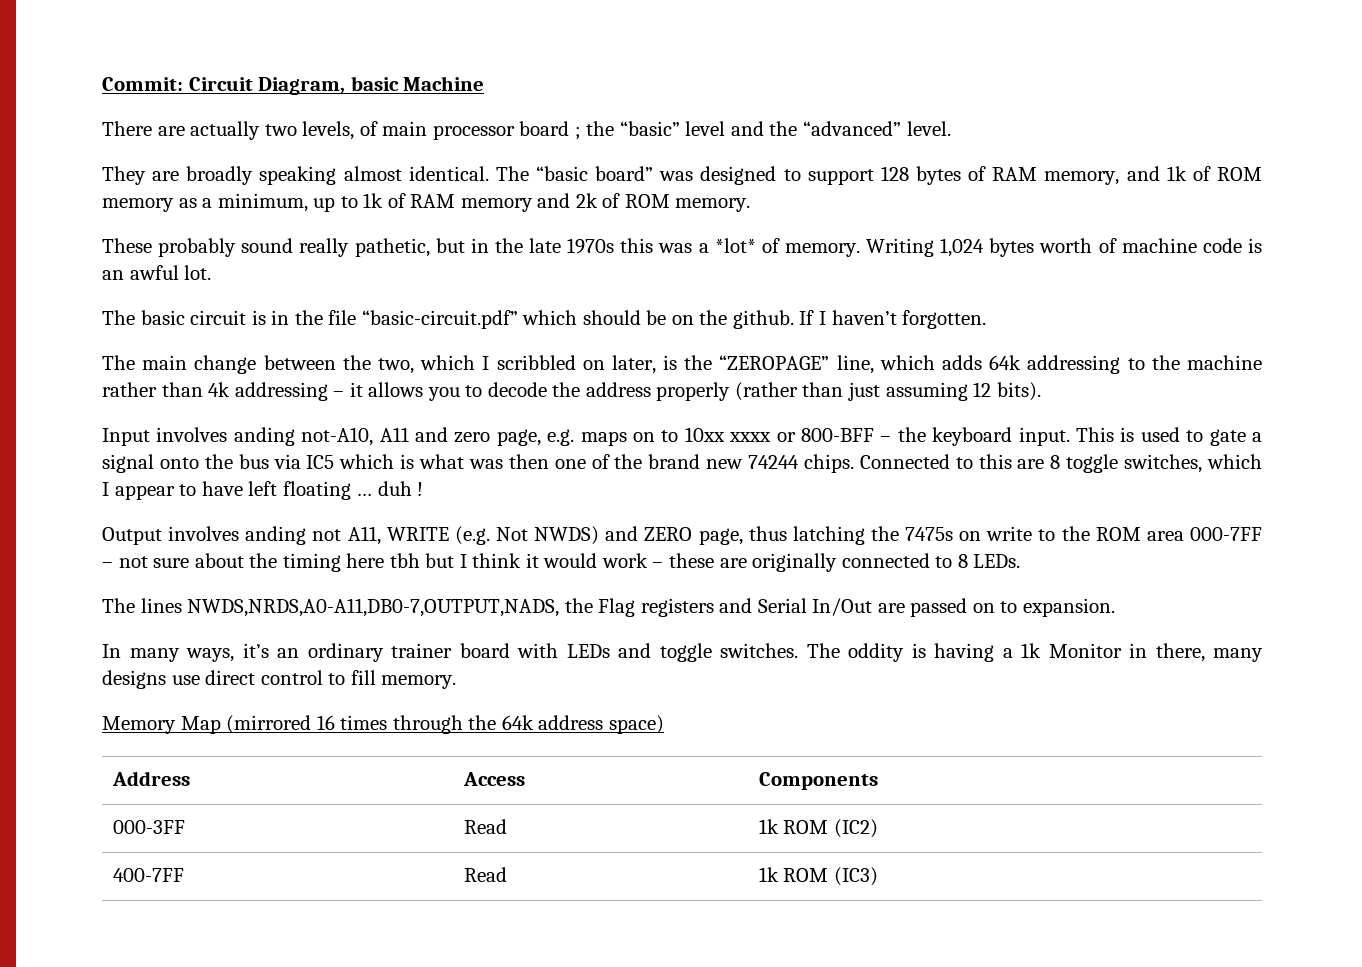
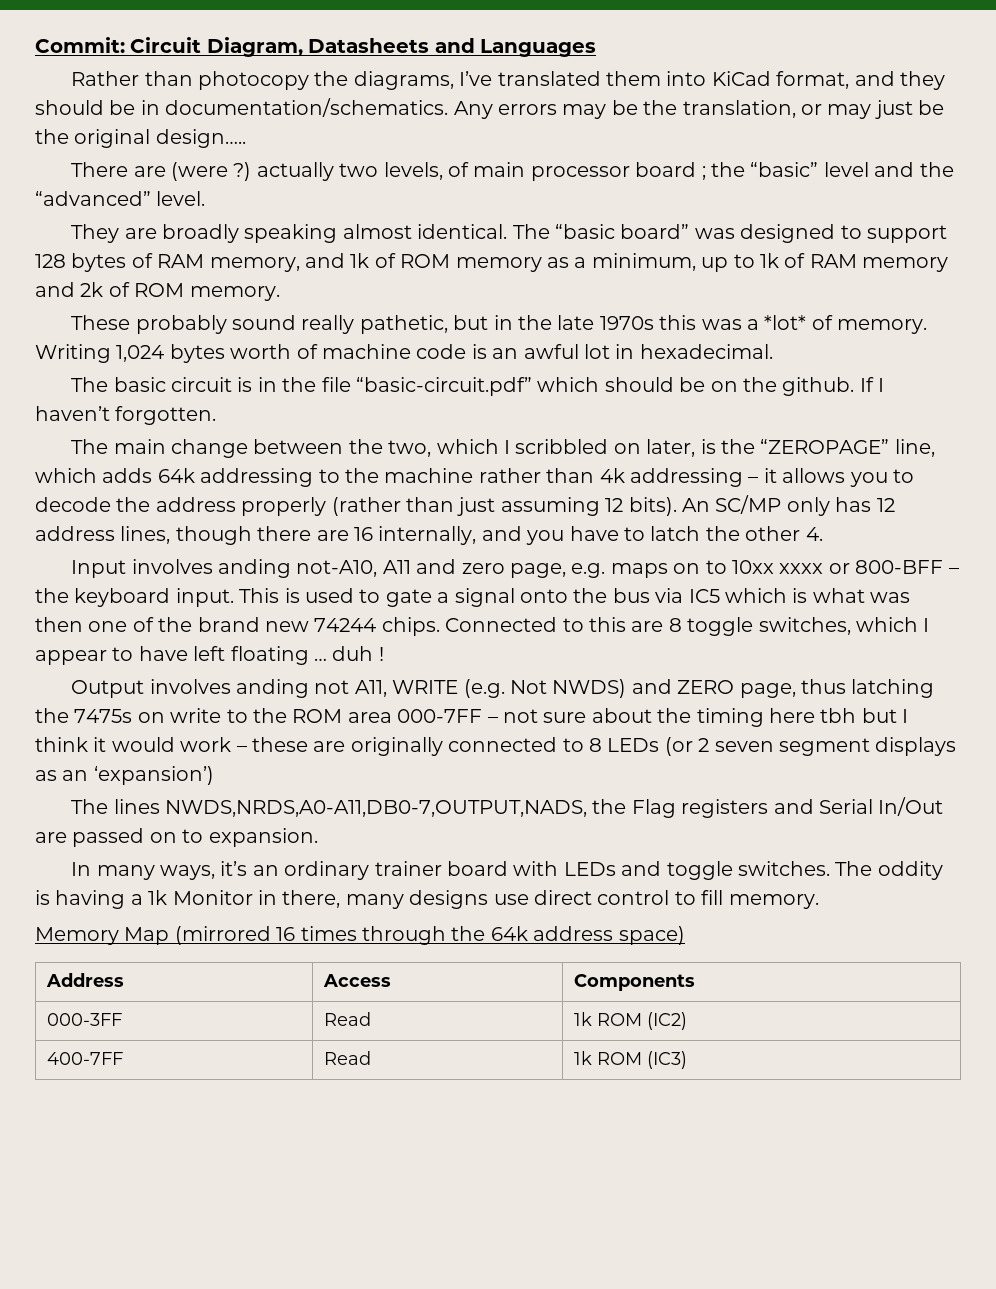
- Commit: Circuit Diagram, basic Machine
+ Commit: Circuit Diagram, Datasheets and Languages
+ Rather than photocopy the diagrams, I’ve translated them into KiCad format, and they should be in documentation/schematics. Any errors may be the translation, or may just be the original design…..
- There are actually two levels, of main processor board ; the “basic” level and the “advanced” level.
+ There are (were ?) actually two levels, of main processor board ; the “basic” level and the “advanced” level.
- Writing 1,024 bytes worth of machine code is an awful lot.
+ Writing 1,024 bytes worth of machine code is an awful lot in hexadecimal.
+ An SC/MP only has 12 address lines, though there are 16 internally, and you have to latch the other 4.
- Output involves anding not A11, WRITE (e.g. Not NWDS) and ZERO page, thus latching the 7475s on write to the ROM area 000-7FF – not sure about the timing here tbh but I think it would work – these are originally connected to 8 LEDs.
+ Output involves anding not A11, WRITE (e.g. Not NWDS) and ZERO page, thus latching the 7475s on write to the ROM area 000-7FF – not sure about the timing here tbh but I think it would work – these are originally connected to 8 LEDs (or 2 seven segment displays as an ‘expansion’)

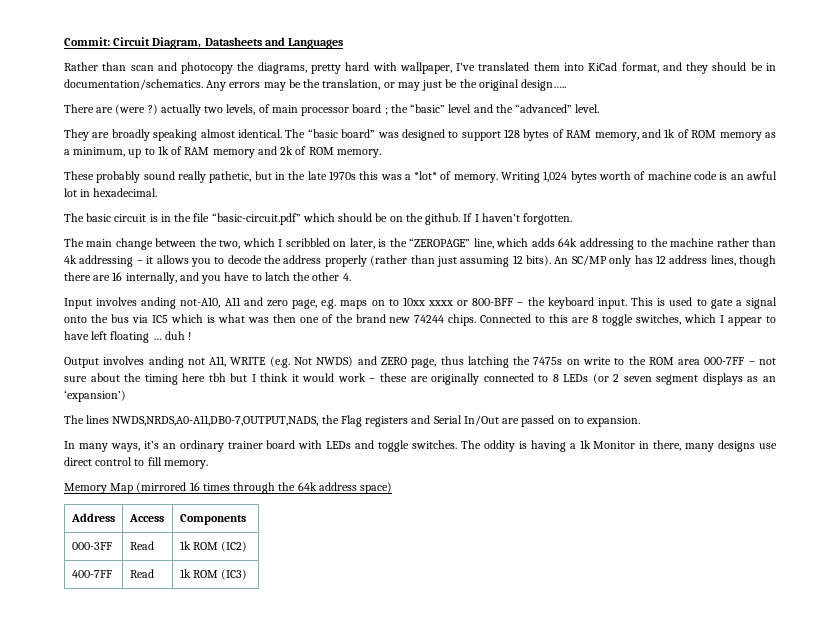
- Rather than photocopy the diagrams, I’ve translated them into KiCad format, and they should be in documentation/schematics.
+ Rather than scan and photocopy the diagrams, pretty hard with wallpaper, I’ve translated them into KiCad format, and they should be in documentation/schematics.

